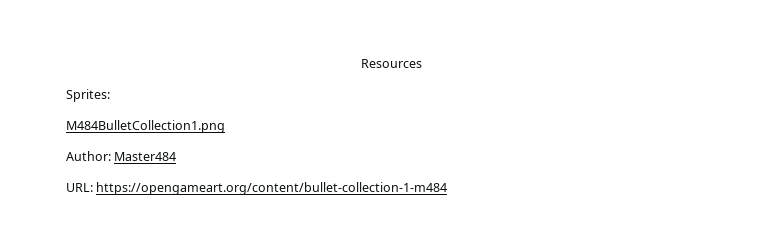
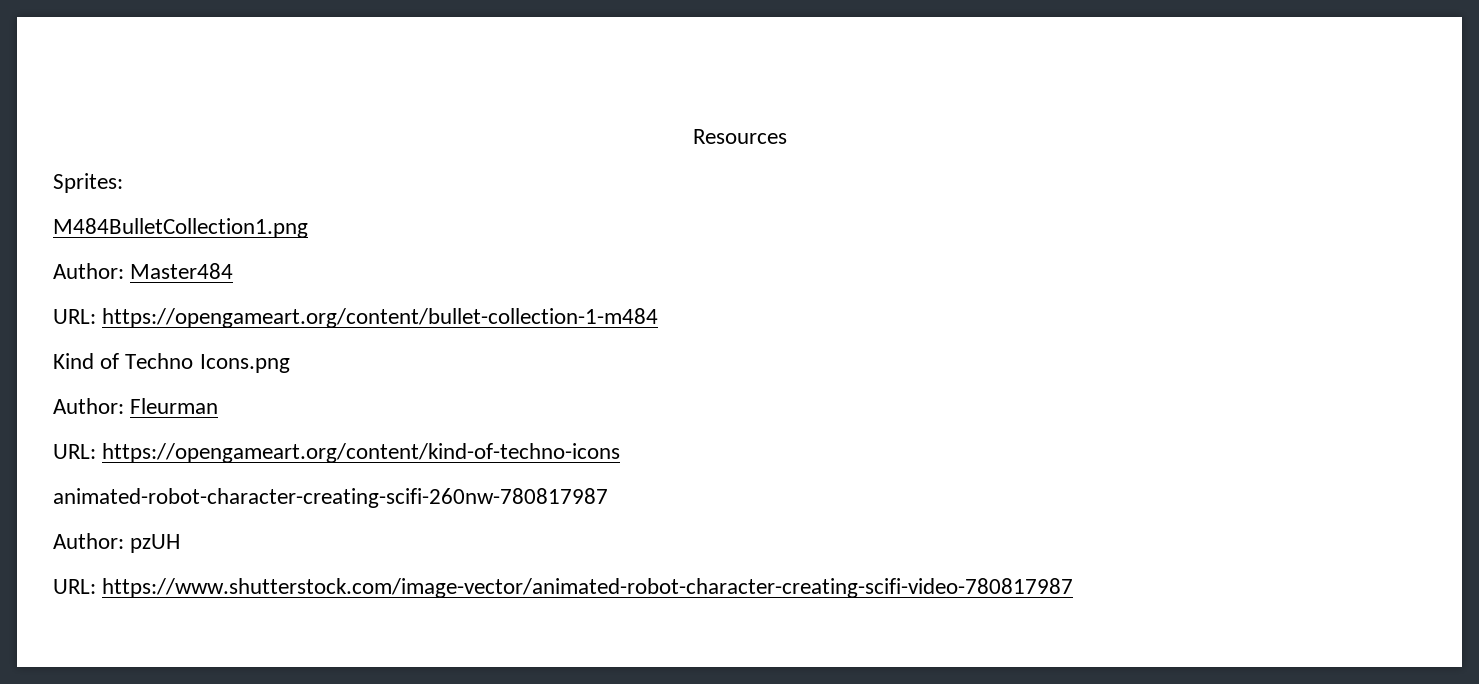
+ Kind of Techno Icons.png
+ Author: Fleurman
+ URL: https://opengameart.org/content/kind-of-techno-icons
+ animated-robot-character-creating-scifi-260nw-780817987
+ Author: pzUH
+ URL: https://www.shutterstock.com/image-vector/animated-robot-character-creating-scifi-video-780817987

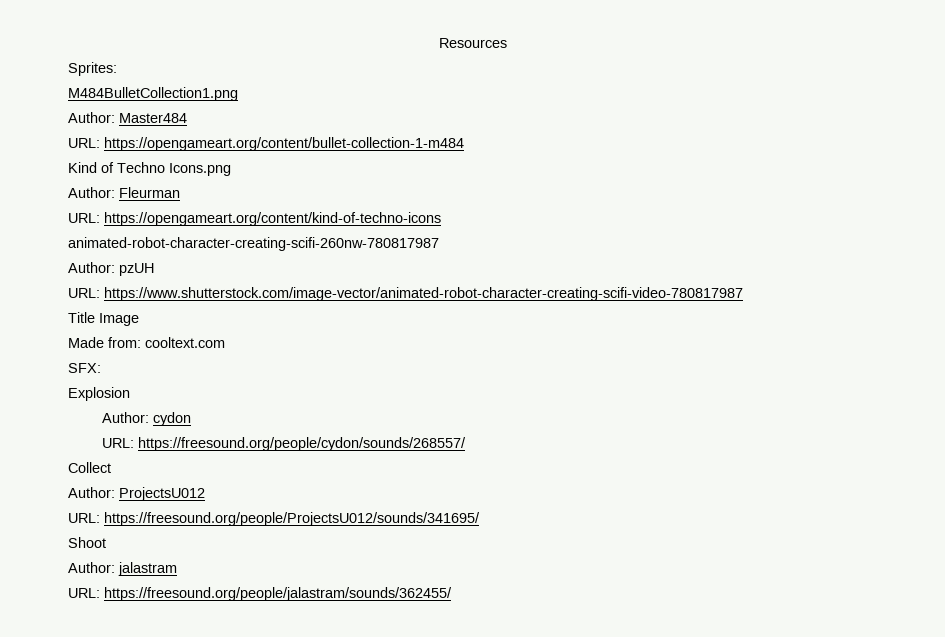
+ Title Image
+ Made from: cooltext.com
+ SFX:
+ Explosion
+ Author: cydon
+ URL: https://freesound.org/people/cydon/sounds/268557/
+ Collect
+ Author: ProjectsU012
+ URL: https://freesound.org/people/ProjectsU012/sounds/341695/
+ Shoot
+ Author: jalastram
+ URL: https://freesound.org/people/jalastram/sounds/362455/

